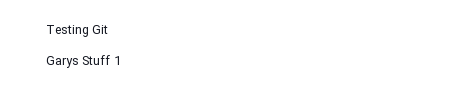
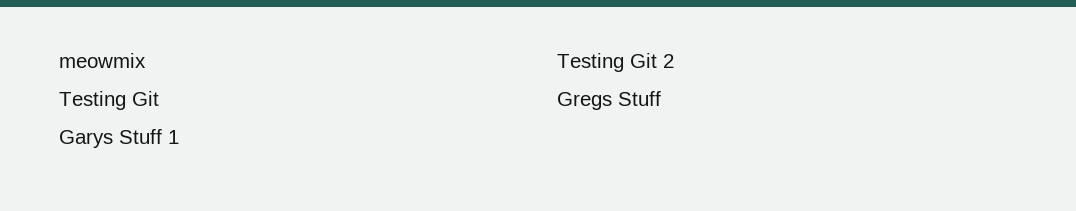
+ meowmix
+ Testing Git 2
+ Gregs Stuff

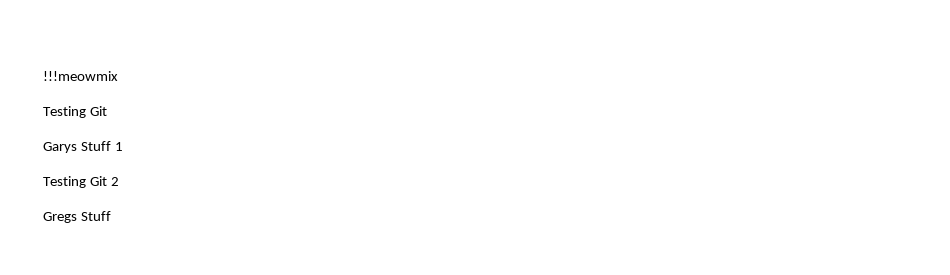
- meowmix
+ !!!meowmix

